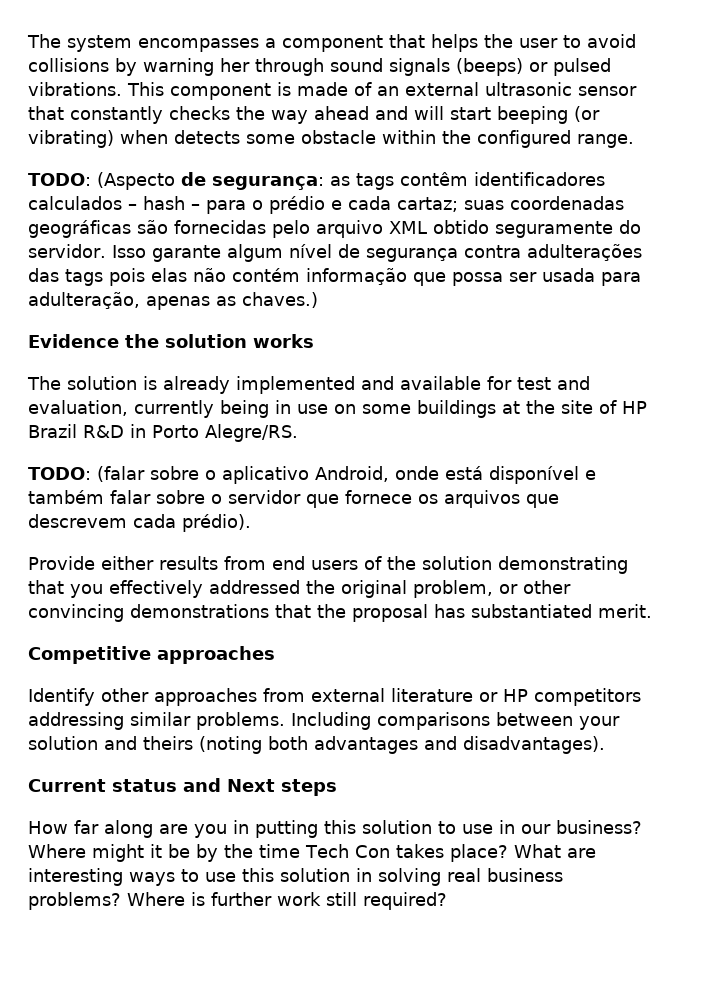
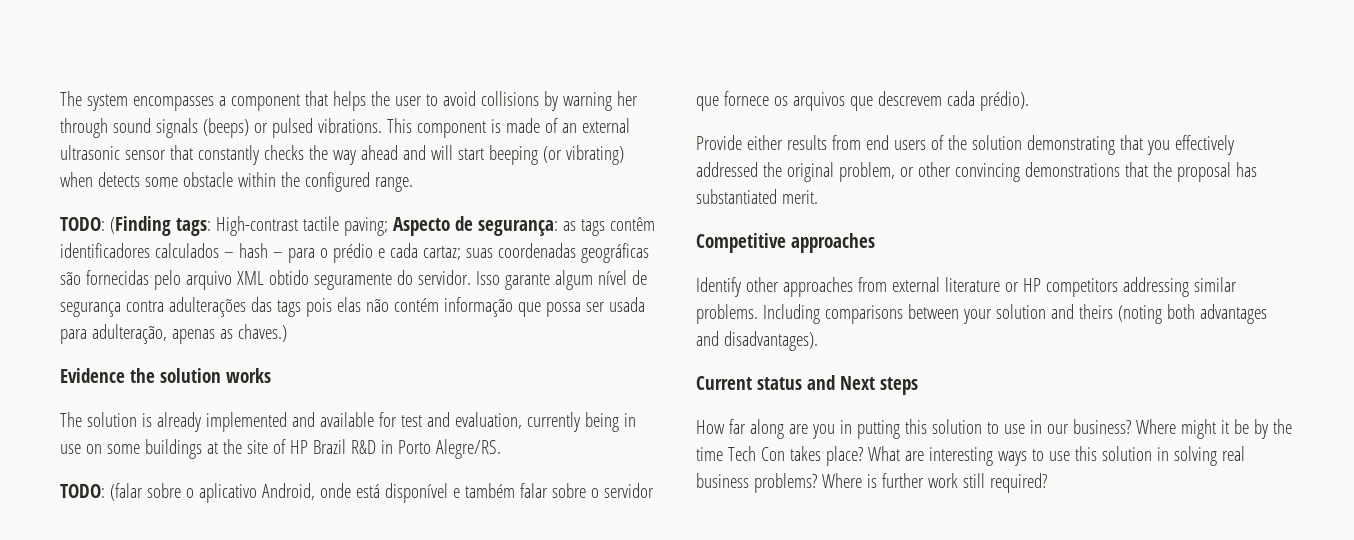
- TODO: (Aspecto de segurança: as tags contêm identificadores calculados – hash – para o prédio e cada cartaz; suas coordenadas geográficas são fornecidas pelo arquivo XML obtido seguramente do servidor.
+ TODO: (Finding tags: High-contrast tactile paving; Aspecto de segurança: as tags contêm identificadores calculados – hash – para o prédio e cada cartaz; suas coordenadas geográficas são fornecidas pelo arquivo XML obtido seguramente do servidor.

